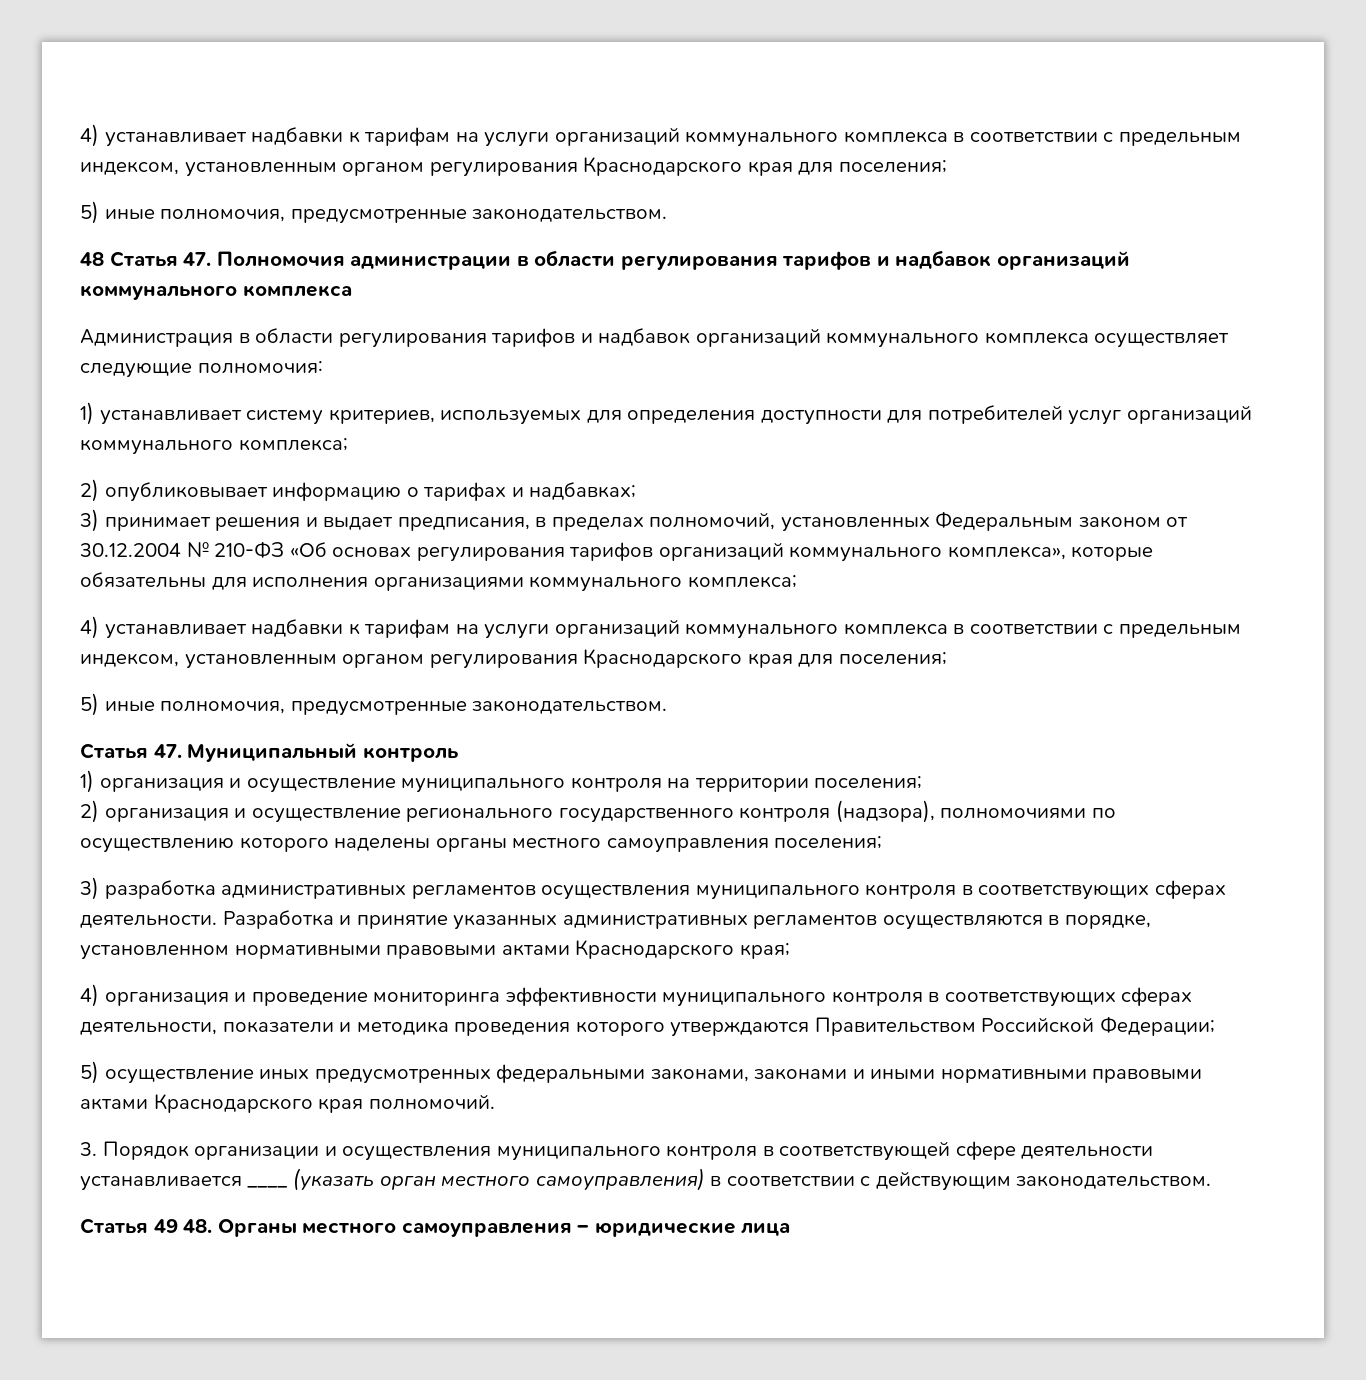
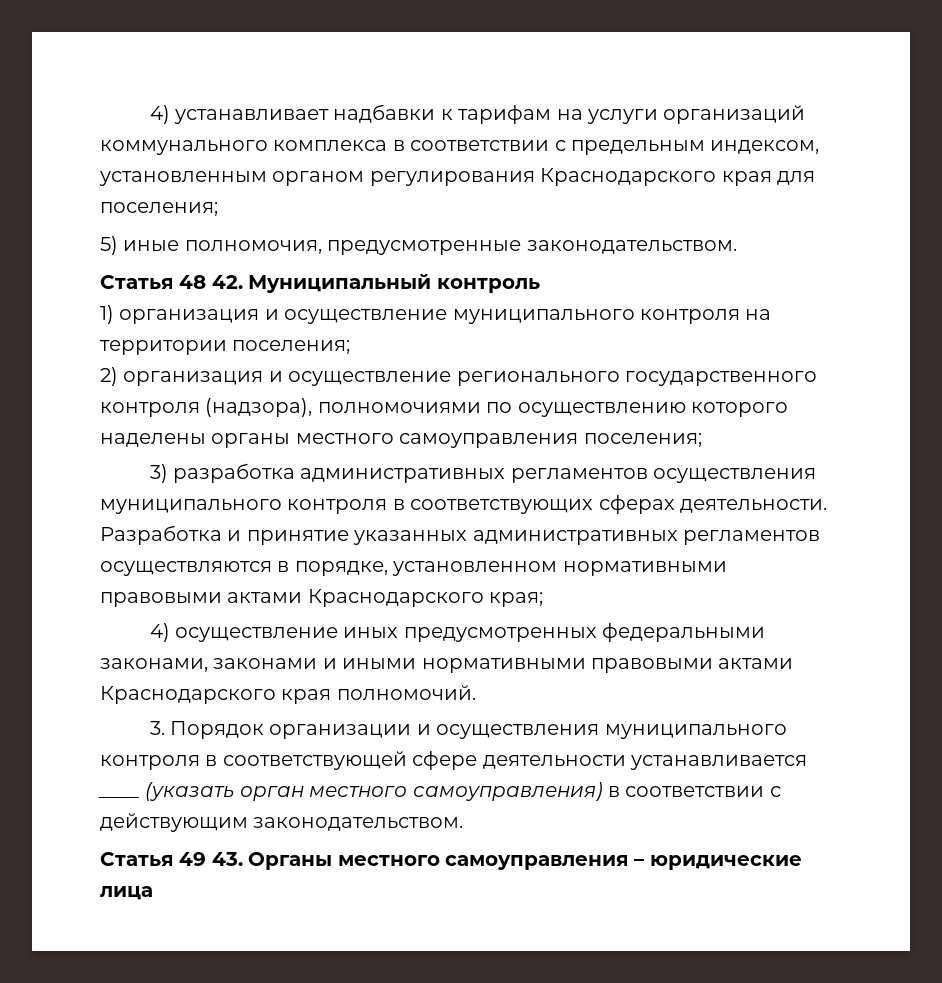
- 48 Статья 47. Полномочия администрации в области регулирования тарифов и надбавок организаций коммунального комплекса
- Администрация в области регулирования тарифов и надбавок организаций коммунального комплекса осуществляет следующие полномочия:
- 1) устанавливает систему критериев, используемых для определения доступности для потребителей услуг организаций коммунального комплекса;
- 2) опубликовывает информацию о тарифах и надбавках;
- 3) принимает решения и выдает предписания, в пределах полномочий, установленных Федеральным законом от 30.12.2004 № 210-ФЗ «Об основах регулирования тарифов организаций коммунального комплекса», которые обязательны для исполнения организациями коммунального комплекса;
- 4) устанавливает надбавки к тарифам на услуги организаций коммунального комплекса в соответствии с предельным индексом, установленным органом регулирования Краснодарского края для поселения;
- 5) иные полномочия, предусмотренные законодательством.
- Статья 47. Муниципальный контроль
+ Статья 48 42. Муниципальный контроль
- 4) организация и проведение мониторинга эффективности муниципального контроля в соответствующих сферах деятельности, показатели и методика проведения которого утверждаются Правительством Российской Федерации;
- 5) осуществление иных предусмотренных федеральными законами, законами и иными нормативными правовыми актами Краснодарского края полномочий.
+ 4) осуществление иных предусмотренных федеральными законами, законами и иными нормативными правовыми актами Краснодарского края полномочий.
- Статья 49 48. Органы местного самоуправления – юридические лица
+ Статья 49 43. Органы местного самоуправления – юридические лица

